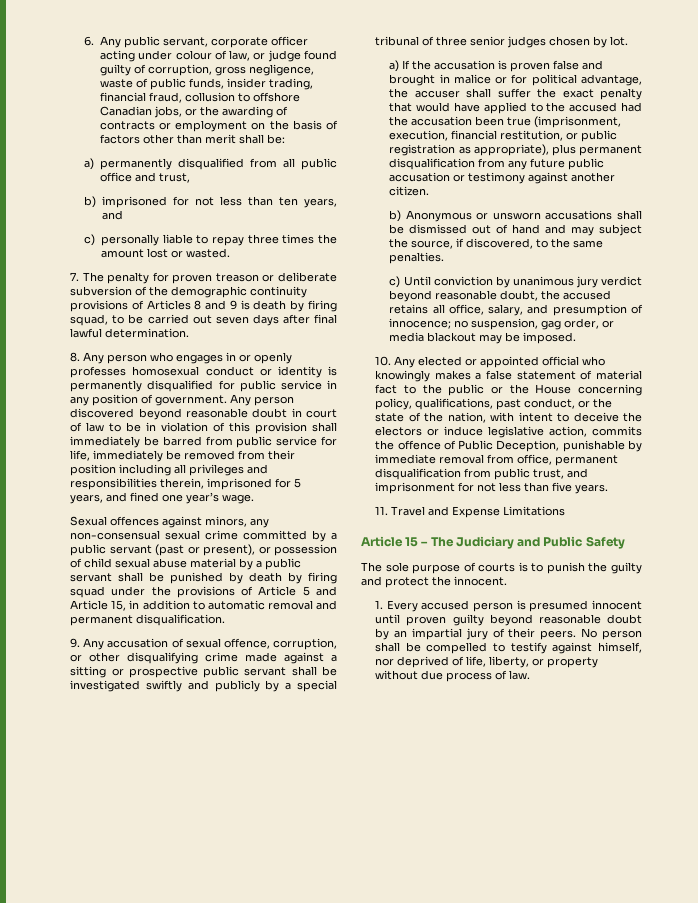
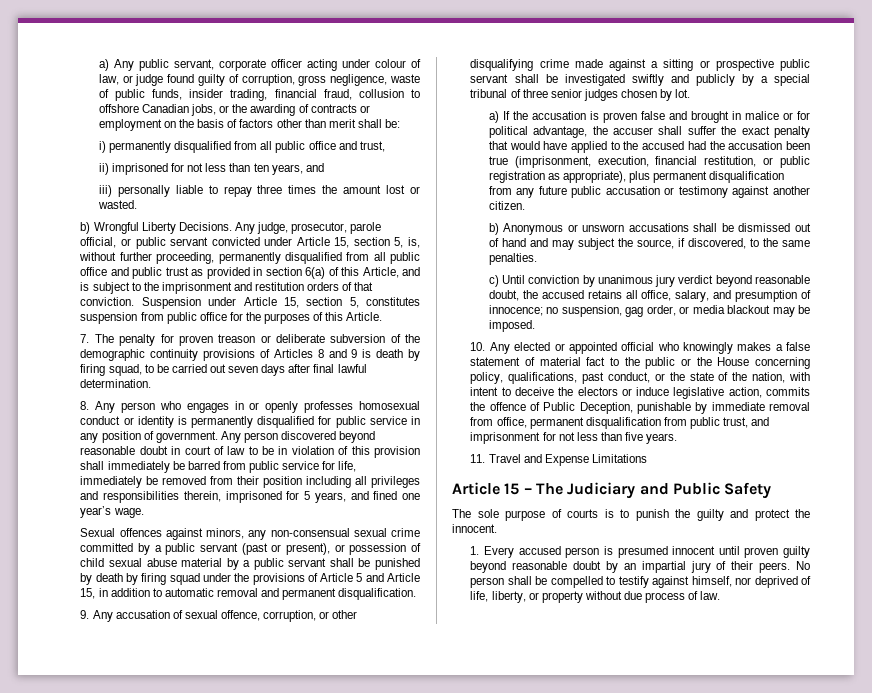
- 6. Any public servant, corporate officer acting under colour of law, or judge found guilty of corruption, gross negligence, waste of public funds, insider trading, financial fraud, collusion to offshore Canadian jobs, or the awarding of contracts or employment on the basis of factors other than merit shall be:
+ a) Any public servant, corporate officer acting under colour of law, or judge found guilty of corruption, gross negligence, waste of public funds, insider trading, financial fraud, collusion to offshore Canadian jobs, or the awarding of contracts or employment on the basis of factors other than merit shall be:
- a) permanently disqualified from all public office and trust,
+ i) permanently disqualified from all public office and trust,
- b) imprisoned for not less than ten years, and
+ ii) imprisoned for not less than ten years, and
- c) personally liable to repay three times the amount lost or wasted.
+ iii) personally liable to repay three times the amount lost or wasted.
+ b) Wrongful Liberty Decisions. Any judge, prosecutor, parole official, or public servant convicted under Article 15, section 5, is, without further proceeding, permanently disqualified from all public office and public trust as provided in section 6(a) of this Article, and is subject to the imprisonment and restitution orders of that conviction. Suspension under Article 15, section 5, constitutes suspension from public office for the purposes of this Article.

